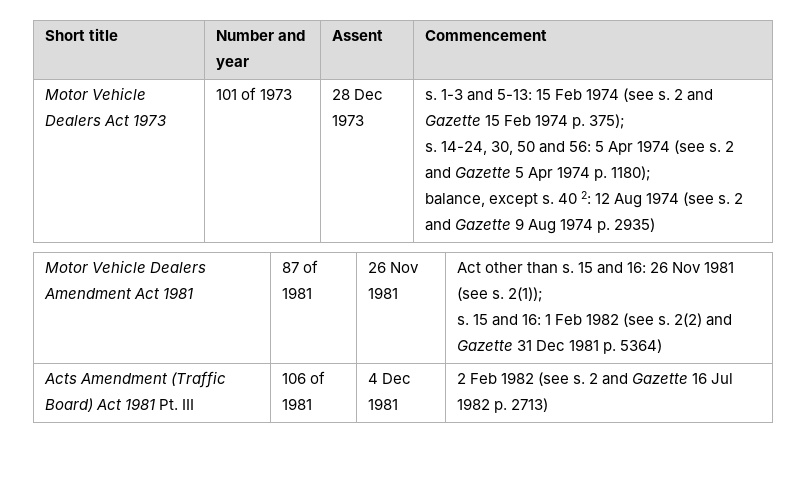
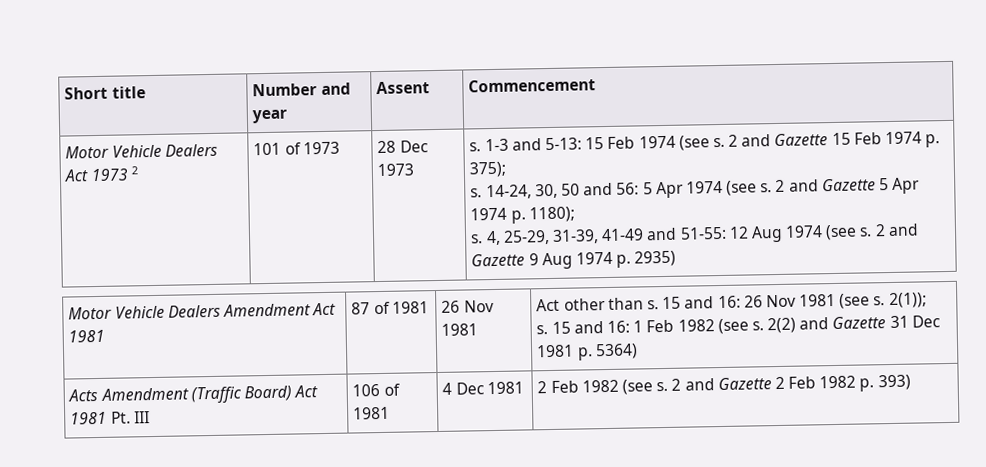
- Motor Vehicle Dealers Act 1973
+ Motor Vehicle Dealers Act 1973 2
- balance, except s. 40 2: 12 Aug 1974 (see s.
+ s. 4, 25-29, 31-39, 41-49 and 51-55: 12 Aug 1974 (see s.
- Acts Amendment (Traffic Board) Act 1981 Pt. III | 106 of 1981 | 4 Dec 1981 | 2 Feb 1982 (see s. 2 and Gazette 16 Jul 1982 p. 2713)
+ Acts Amendment (Traffic Board) Act 1981 Pt. III | 106 of 1981 | 4 Dec 1981 | 2 Feb 1982 (see s. 2 and Gazette 2 Feb 1982 p. 393)

